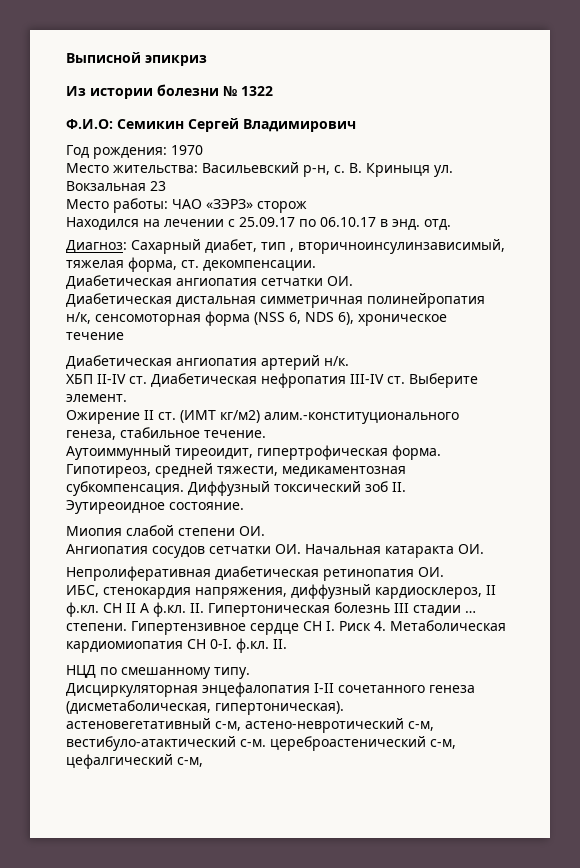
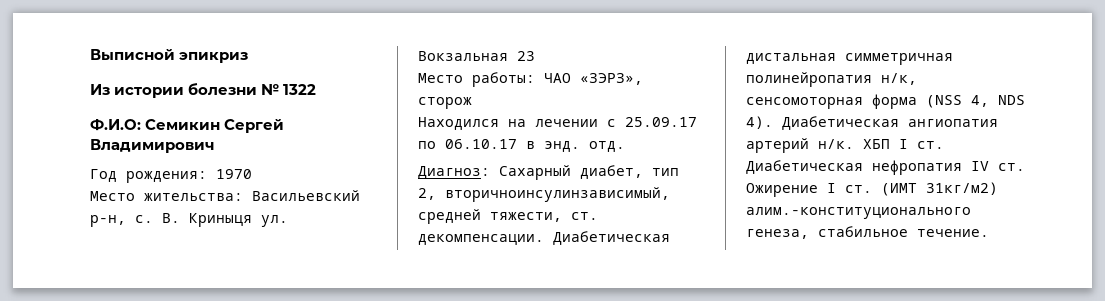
- Место работы: ЧАО «ЗЭРЗ» сторож
+ Место работы: ЧАО «ЗЭРЗ», сторож
- Диагноз: Сахарный диабет, тип , вторичноинсулинзависимый, тяжелая форма, ст. декомпенсации.
- Диабетическая ангиопатия сетчатки ОИ.
- Диабетическая дистальная симметричная полинейропатия н/к, сенсомоторная форма (NSS 6, NDS 6), хроническое течение
- Диабетическая ангиопатия артерий н/к.
- ХБП II-IV ст. Диабетическая нефропатия III-IV ст. Выберите элемент.
- Ожирение II ст. (ИМТ кг/м2) алим.-конституционального генеза, стабильное течение.
+ Диагноз: Сахарный диабет, тип 2, вторичноинсулинзависимый, средней тяжести, ст. декомпенсации. Диабетическая дистальная симметричная полинейропатия н/к, сенсомоторная форма (NSS 4, NDS 4). Диабетическая ангиопатия артерий н/к. ХБП I ст. Диабетическая нефропатия IV ст. Ожирение I ст. (ИМТ 31кг/м2) алим.-конституционального генеза, стабильное течение.
- Аутоиммунный тиреоидит, гипертрофическая форма. Гипотиреоз, средней тяжести, медикаментозная субкомпенсация. Диффузный токсический зоб II. Эутиреоидное состояние.
- Миопия слабой степени ОИ.
- Ангиопатия сосудов сетчатки ОИ. Начальная катаракта ОИ.
- Непролиферативная диабетическая ретинопатия ОИ.
- ИБС, стенокардия напряжения, диффузный кардиосклероз, II ф.кл. СН II А ф.кл. II. Гипертоническая болезнь III стадии … степени. Гипертензивное сердце СН I. Риск 4. Метаболическая кардиомиопатия СН 0-I. ф.кл. II.
- НЦД по смешанному типу.
- Дисциркуляторная энцефалопатия I-II сочетанного генеза (дисметаболическая, гипертоническая).
- астеновегетативный с-м, астено-невротический с-м, вестибуло-атактический с-м. цереброастенический с-м, цефалгический с-м,

